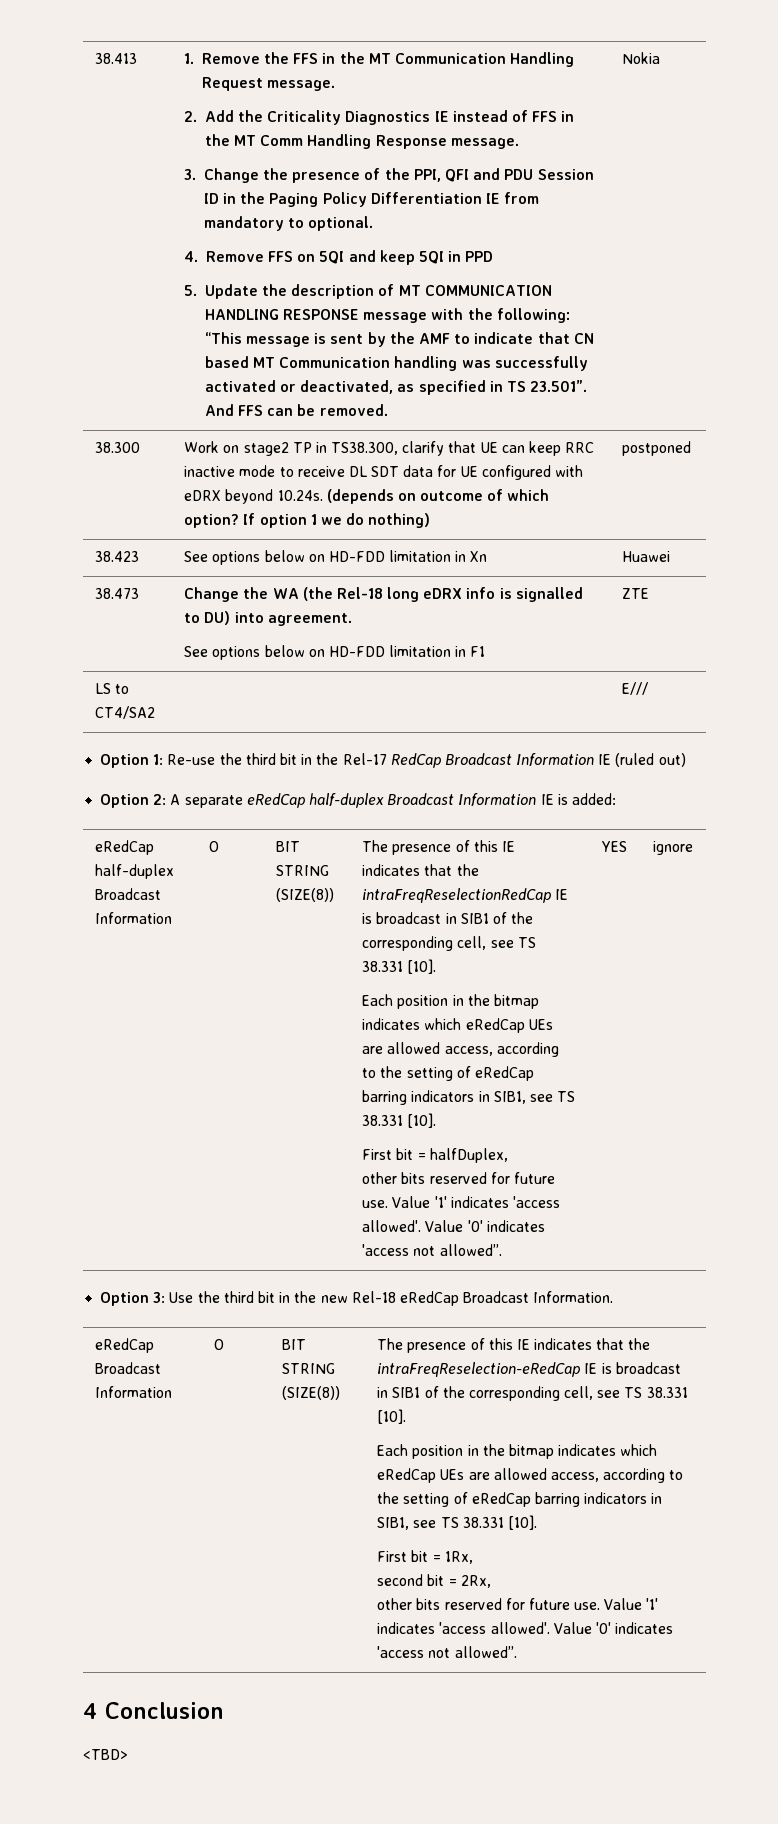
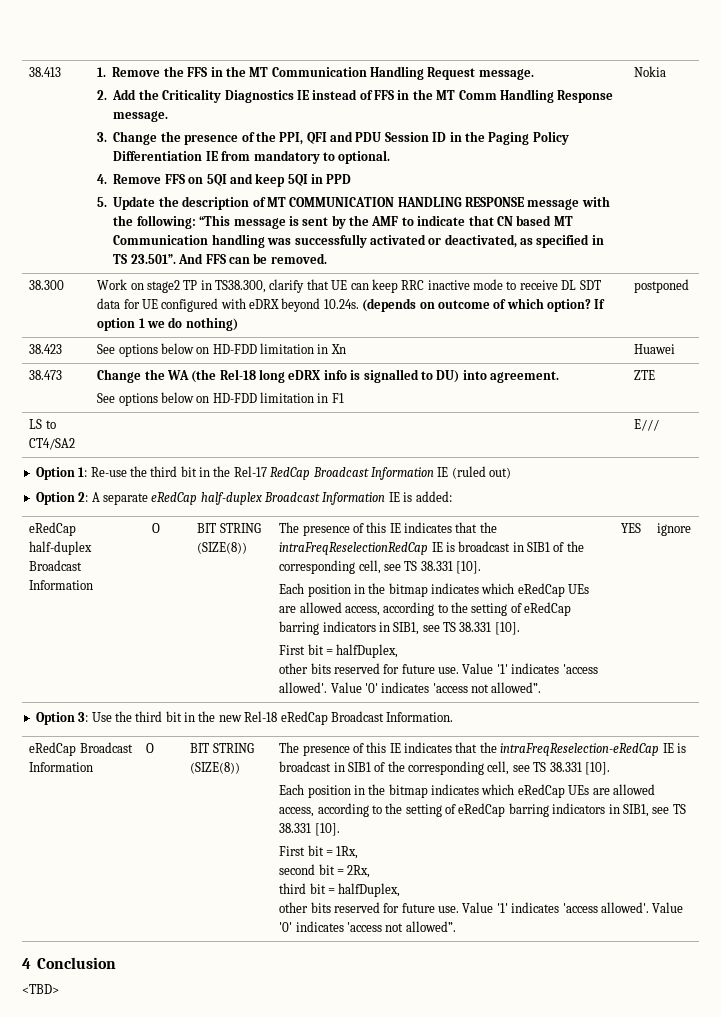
+ third bit = halfDuplex,

